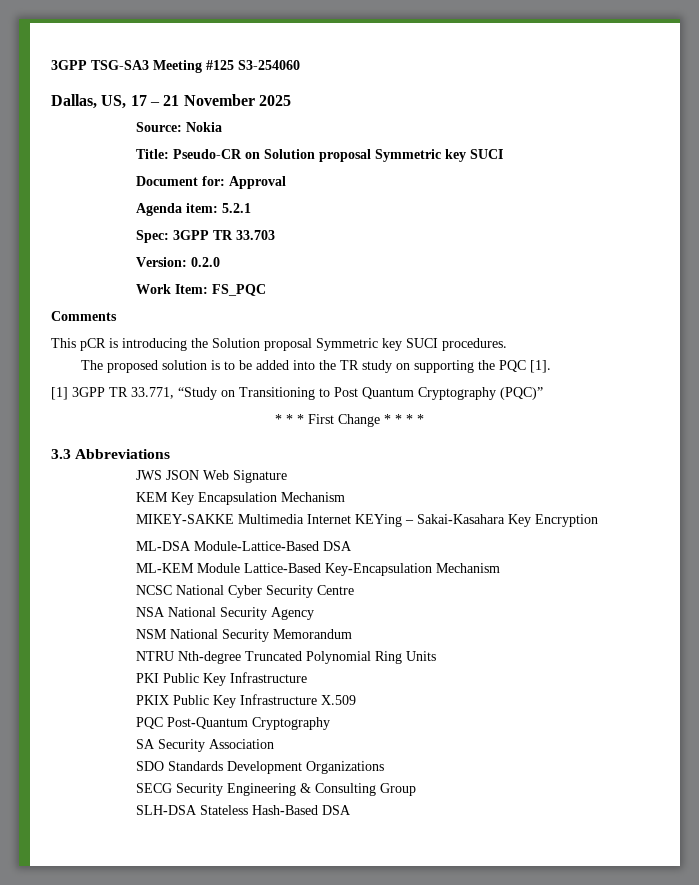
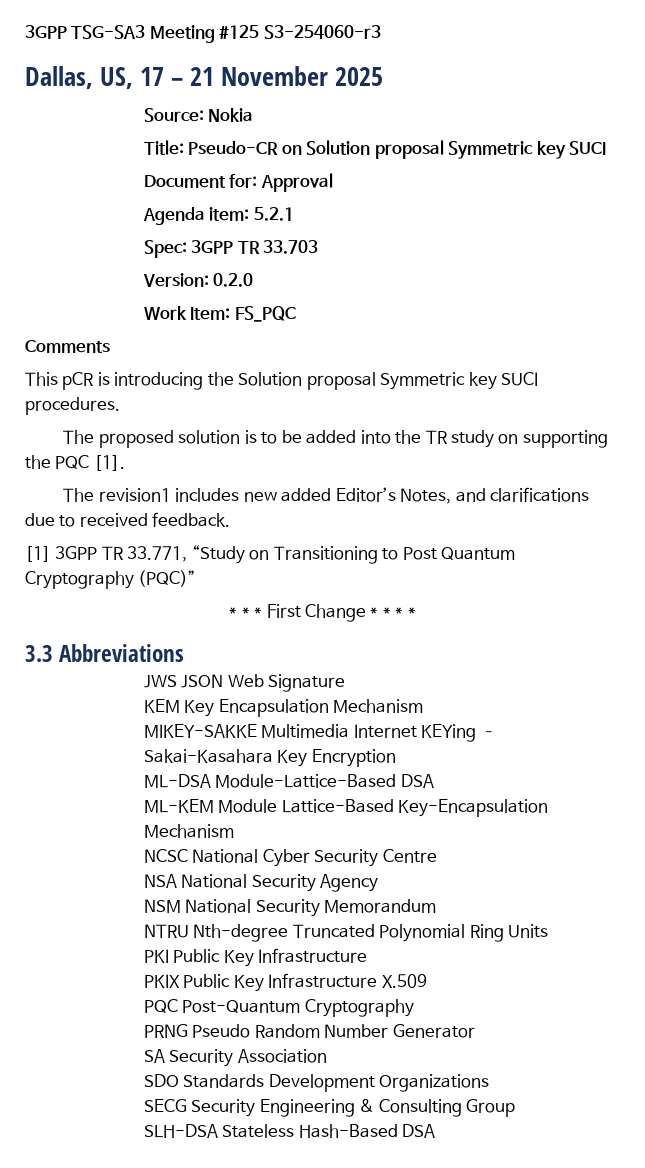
- 3GPP TSG-SA3 Meeting #125 S3-254060
+ 3GPP TSG-SA3 Meeting #125 S3-254060-r3
+ The revision1 includes new added Editor’s Notes, and clarifications due to received feedback.
+ PRNG Pseudo Random Number Generator

